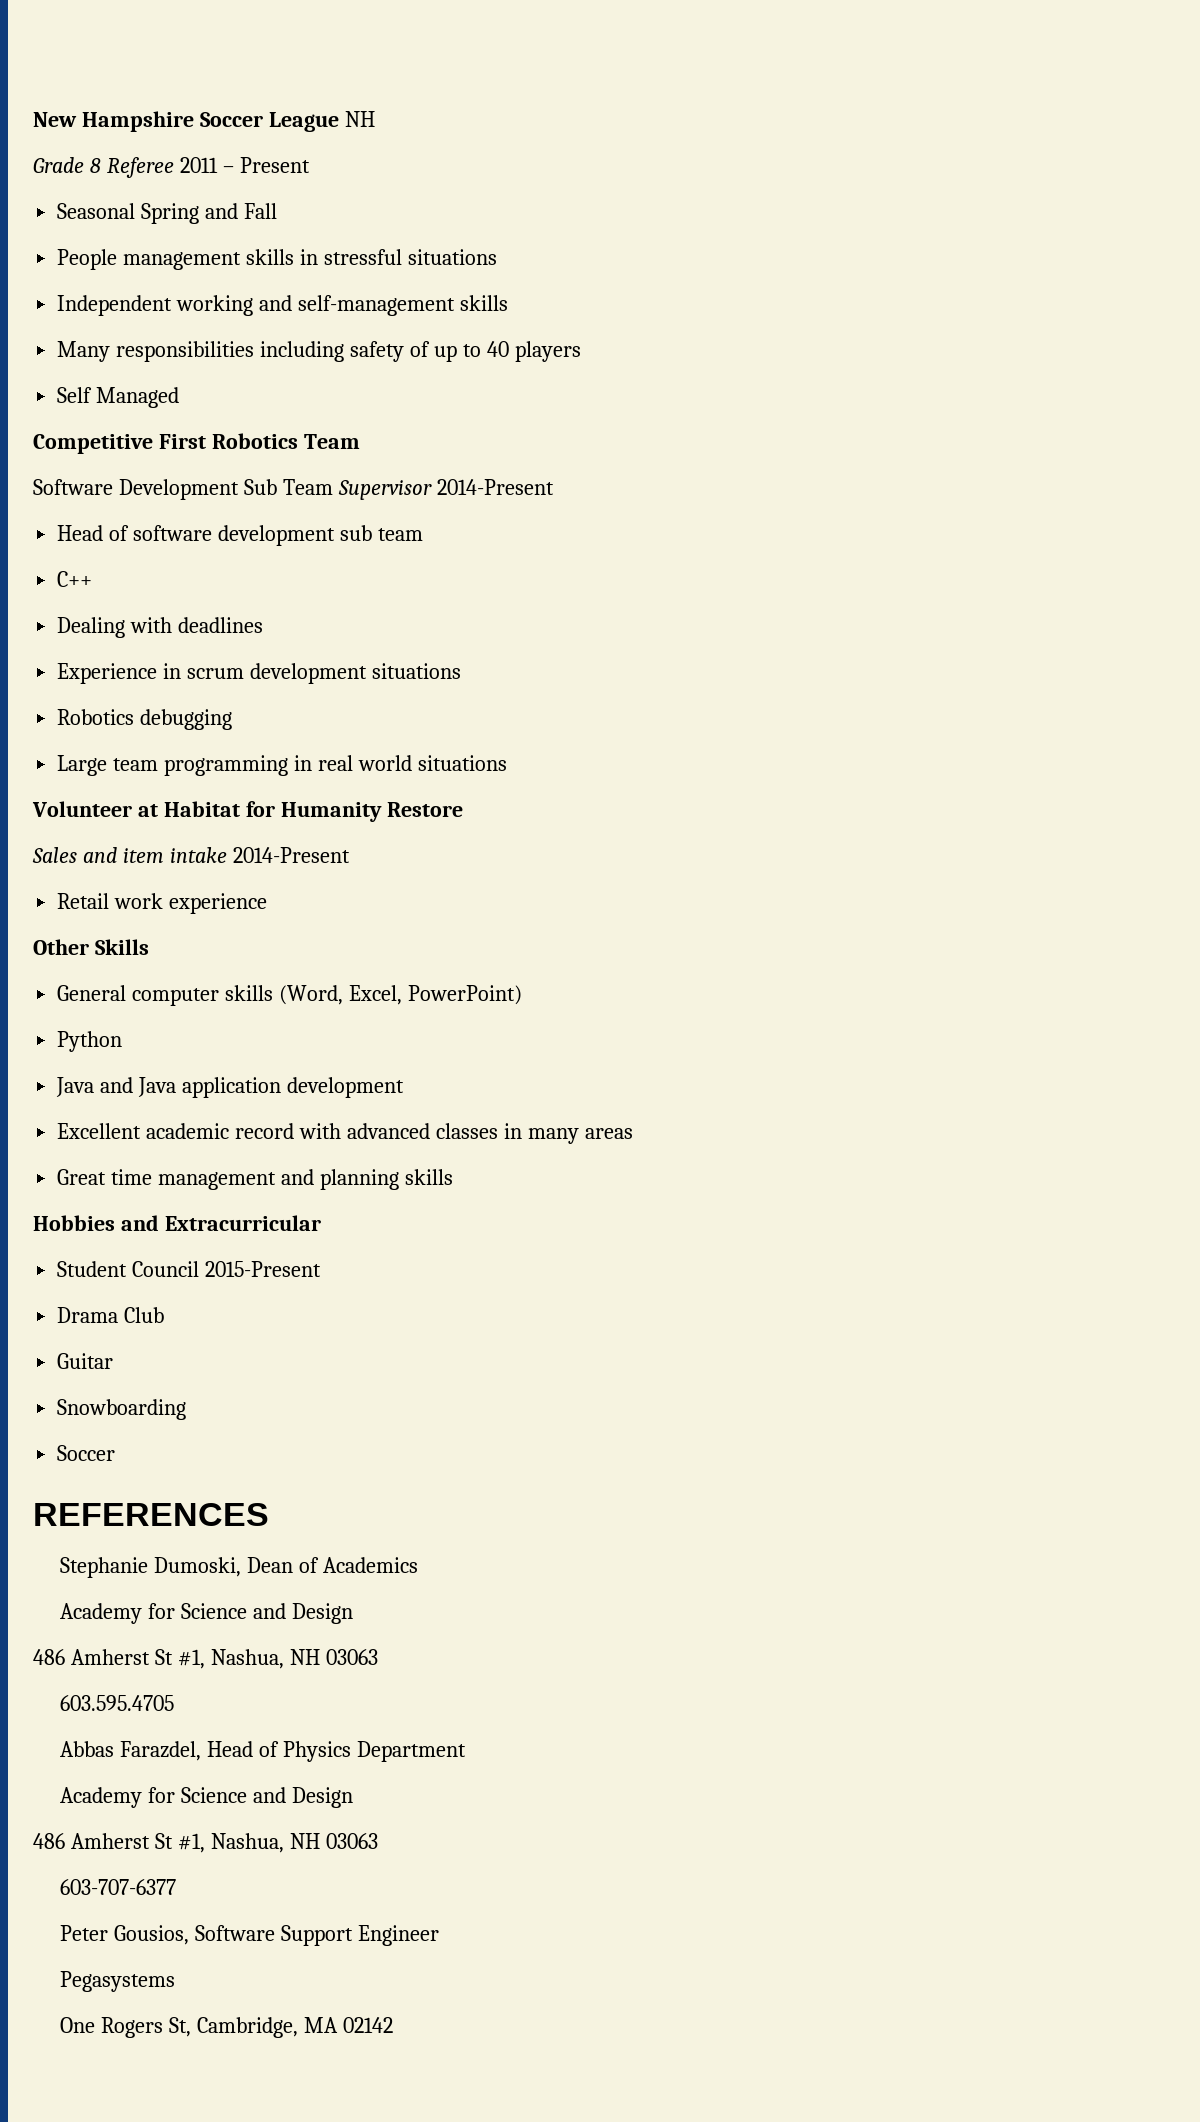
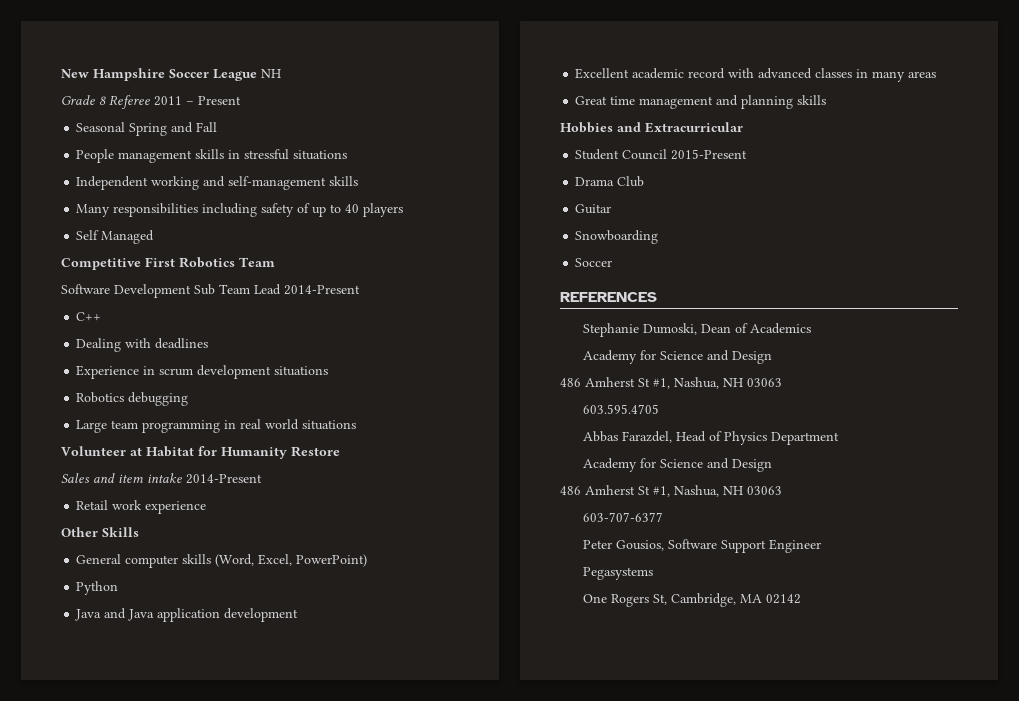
- Software Development Sub Team Supervisor 2014-Present
- Head of software development sub team
+ Software Development Sub Team Lead 2014-Present

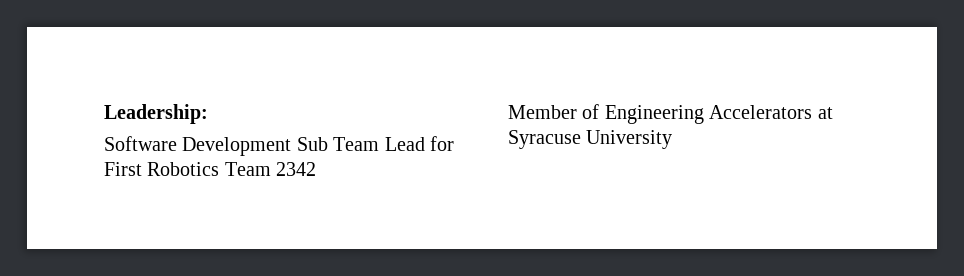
- New Hampshire Soccer League NH
- Grade 8 Referee 2011 – Present
- Seasonal Spring and Fall
- People management skills in stressful situations
- Independent working and self-management skills
- Many responsibilities including safety of up to 40 players
- Self Managed
- Competitive First Robotics Team
+ Leadership:
- Software Development Sub Team Lead 2014-Present
- C++
- Dealing with deadlines
- Experience in scrum development situations
- Robotics debugging
- Large team programming in real world situations
- Volunteer at Habitat for Humanity Restore
- Sales and item intake 2014-Present
- Retail work experience
- Other Skills
- General computer skills (Word, Excel, PowerPoint)
- Python
- Java and Java application development
- Excellent academic record with advanced classes in many areas
- Great time management and planning skills
- Hobbies and Extracurricular
- Student Council 2015-Present
- Drama Club
- Guitar
- Snowboarding
- Soccer
- REFERENCES
- Stephanie Dumoski, Dean of Academics
- Academy for Science and Design
- 486 Amherst St #1, Nashua, NH 03063
- 603.595.4705
- Abbas Farazdel, Head of Physics Department
- Academy for Science and Design
- 486 Amherst St #1, Nashua, NH 03063
- 603-707-6377
- Peter Gousios, Software Support Engineer
- Pegasystems
- One Rogers St, Cambridge, MA 02142
+ Software Development Sub Team Lead for First Robotics Team 2342
+ Member of Engineering Accelerators at Syracuse University

